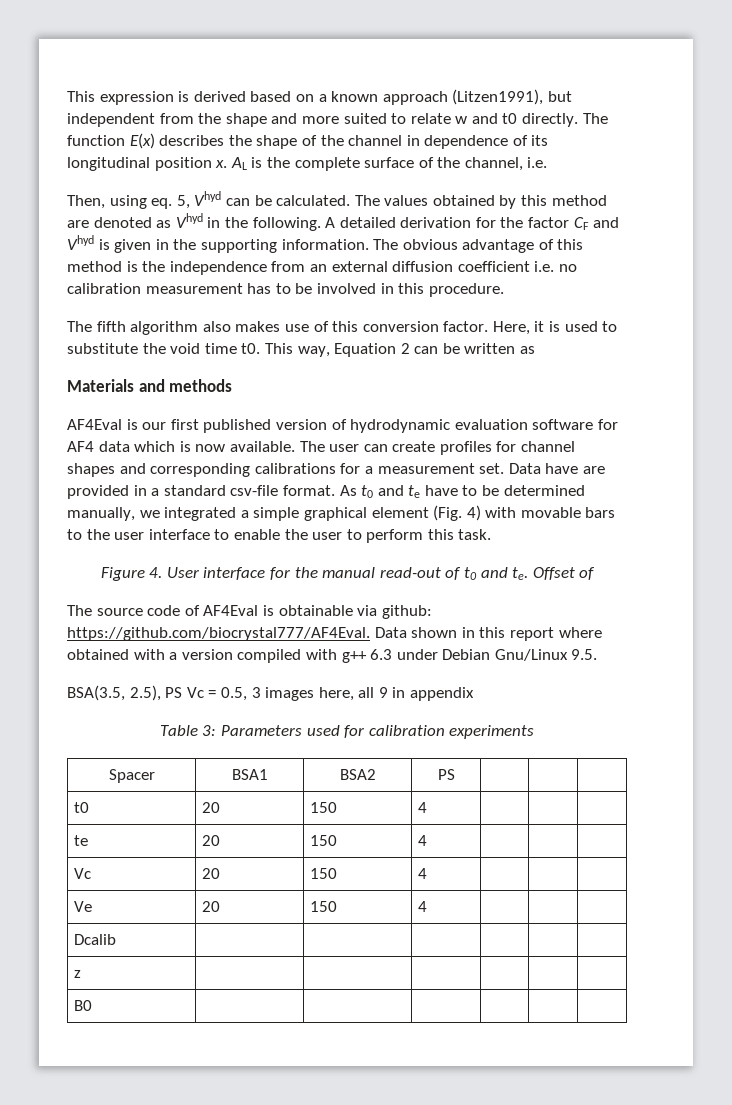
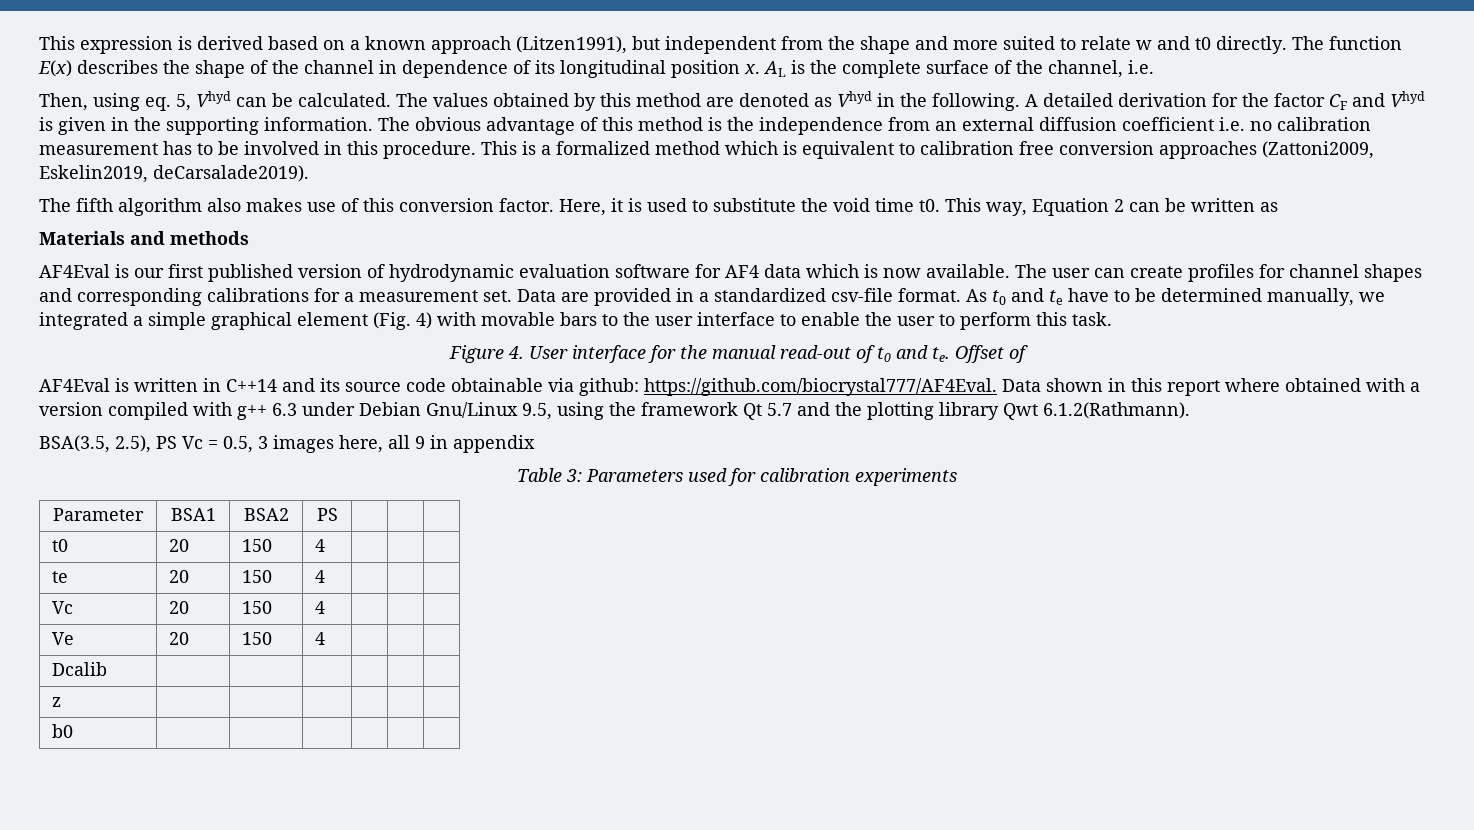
+ This is a formalized method which is equivalent to calibration free conversion approaches (Zattoni2009, Eskelin2019, deCarsalade2019).
- Data have are provided in a standard csv-file format.
+ Data are provided in a standardized csv-file format.
- The source code of AF4Eval is obtainable via github: https://github.com/biocrystal777/AF4Eval. Data shown in this report where obtained with a version compiled with g++ 6.3 under Debian Gnu/Linux 9.5.
+ AF4Eval is written in C++14 and its source code obtainable via github: https://github.com/biocrystal777/AF4Eval. Data shown in this report where obtained with a version compiled with g++ 6.3 under Debian Gnu/Linux 9.5, using the framework Qt 5.7 and the plotting library Qwt 6.1.2(Rathmann).
- Spacer | BSA1 | BSA2 | PS | | |
+ Parameter | BSA1 | BSA2 | PS | | |
- B0 | | | | | |
+ b0 | | | | | |

